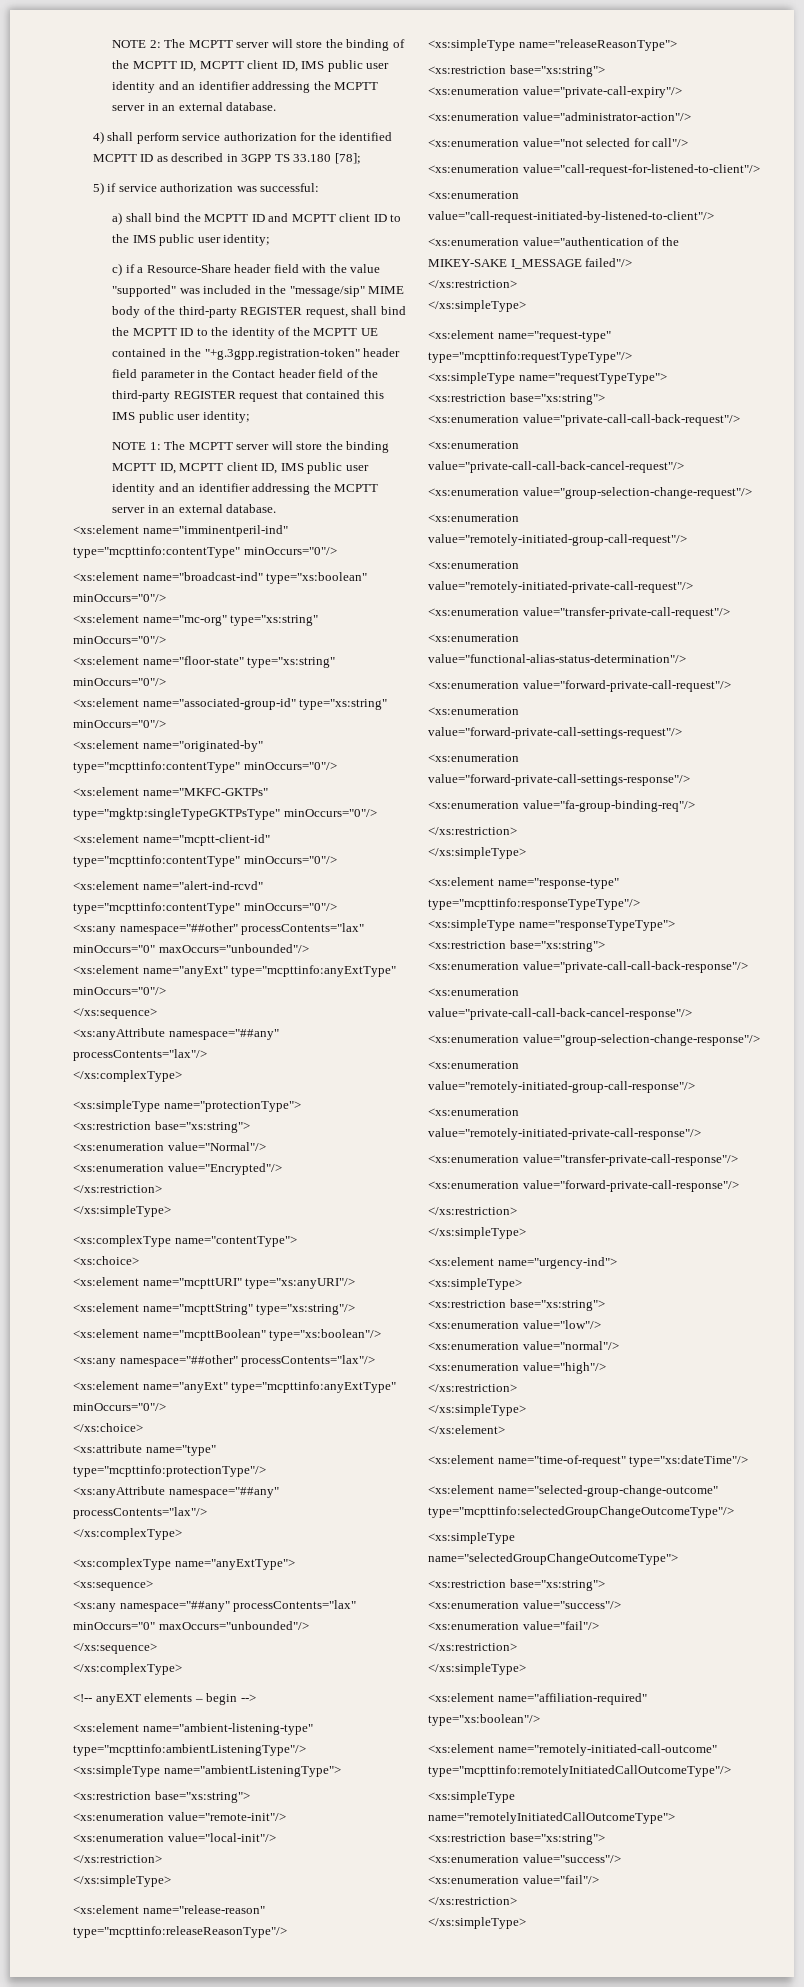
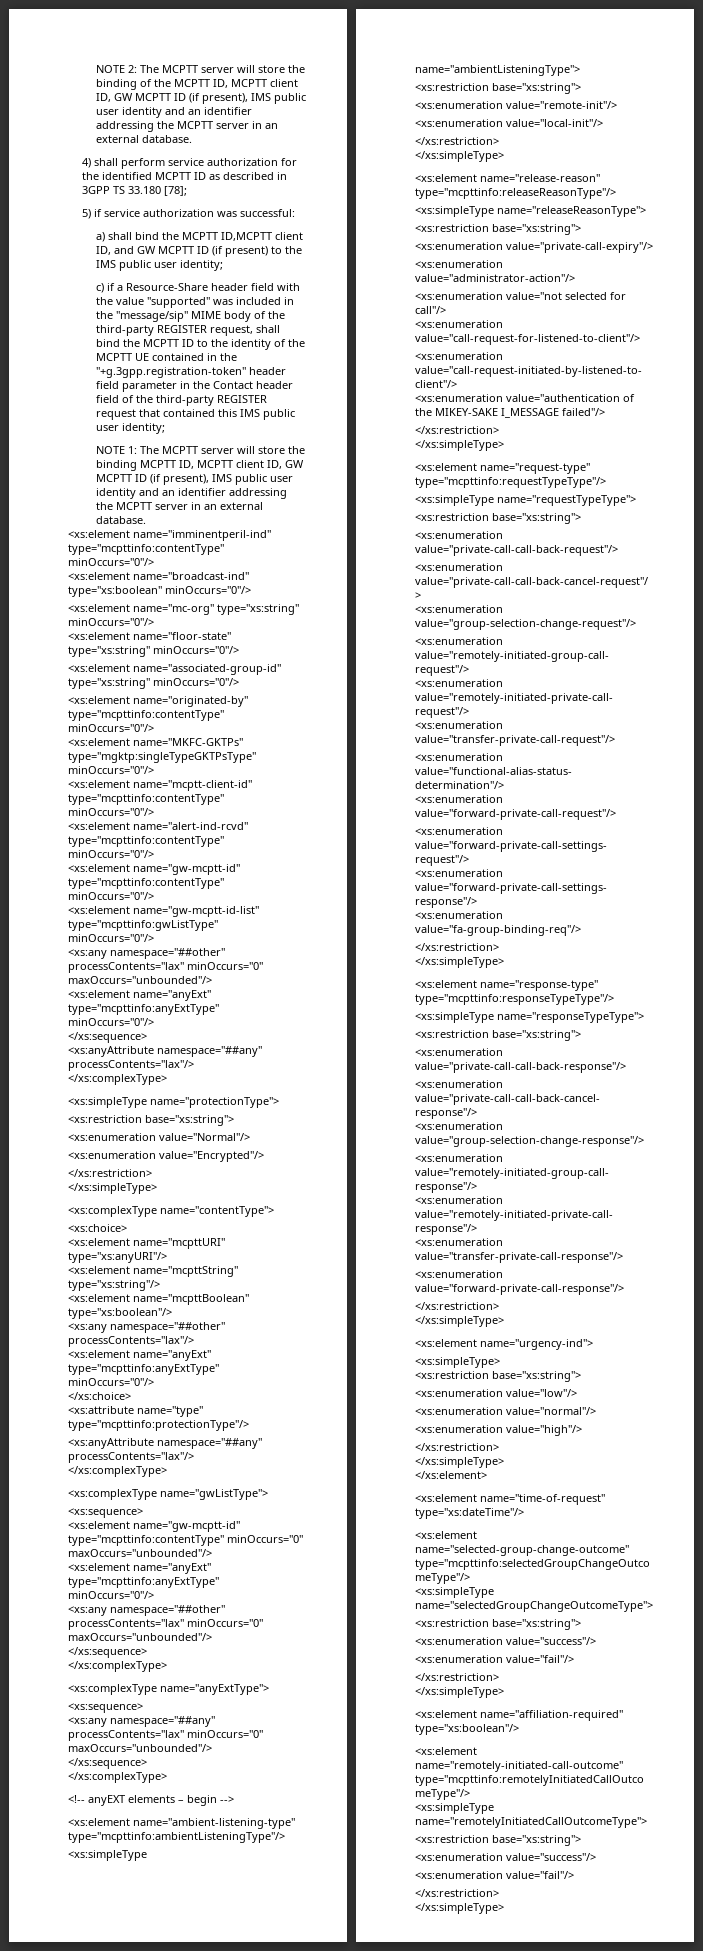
- NOTE 2: The MCPTT server will store the binding of the MCPTT ID, MCPTT client ID, IMS public user identity and an identifier addressing the MCPTT server in an external database.
+ NOTE 2: The MCPTT server will store the binding of the MCPTT ID, MCPTT client ID, GW MCPTT ID (if present), IMS public user identity and an identifier addressing the MCPTT server in an external database.
- a) shall bind the MCPTT ID and MCPTT client ID to the IMS public user identity;
+ a) shall bind the MCPTT ID,MCPTT client ID, and GW MCPTT ID (if present) to the IMS public user identity;
- NOTE 1: The MCPTT server will store the binding MCPTT ID, MCPTT client ID, IMS public user identity and an identifier addressing the MCPTT server in an external database.
+ NOTE 1: The MCPTT server will store the binding MCPTT ID, MCPTT client ID, GW MCPTT ID (if present), IMS public user identity and an identifier addressing the MCPTT server in an external database.
+ <xs:element name="gw-mcptt-id" type="mcpttinfo:contentType" minOccurs="0"/>
+ <xs:element name="gw-mcptt-id-list" type="mcpttinfo:gwListType" minOccurs="0"/>
+ <xs:complexType name="gwListType">
+ <xs:sequence>
+ <xs:element name="gw-mcptt-id" type="mcpttinfo:contentType" minOccurs="0" maxOccurs="unbounded"/>
+ <xs:element name="anyExt" type="mcpttinfo:anyExtType" minOccurs="0"/>
+ <xs:any namespace="##other" processContents="lax" minOccurs="0" maxOccurs="unbounded"/>
+ </xs:sequence>
+ </xs:complexType>

